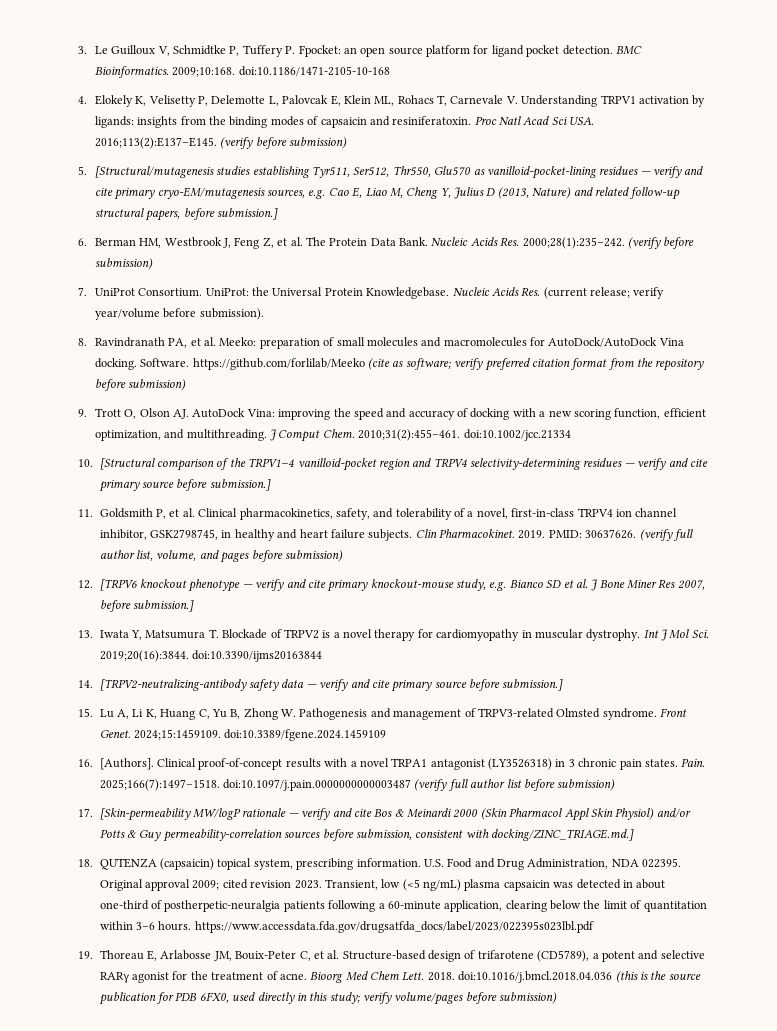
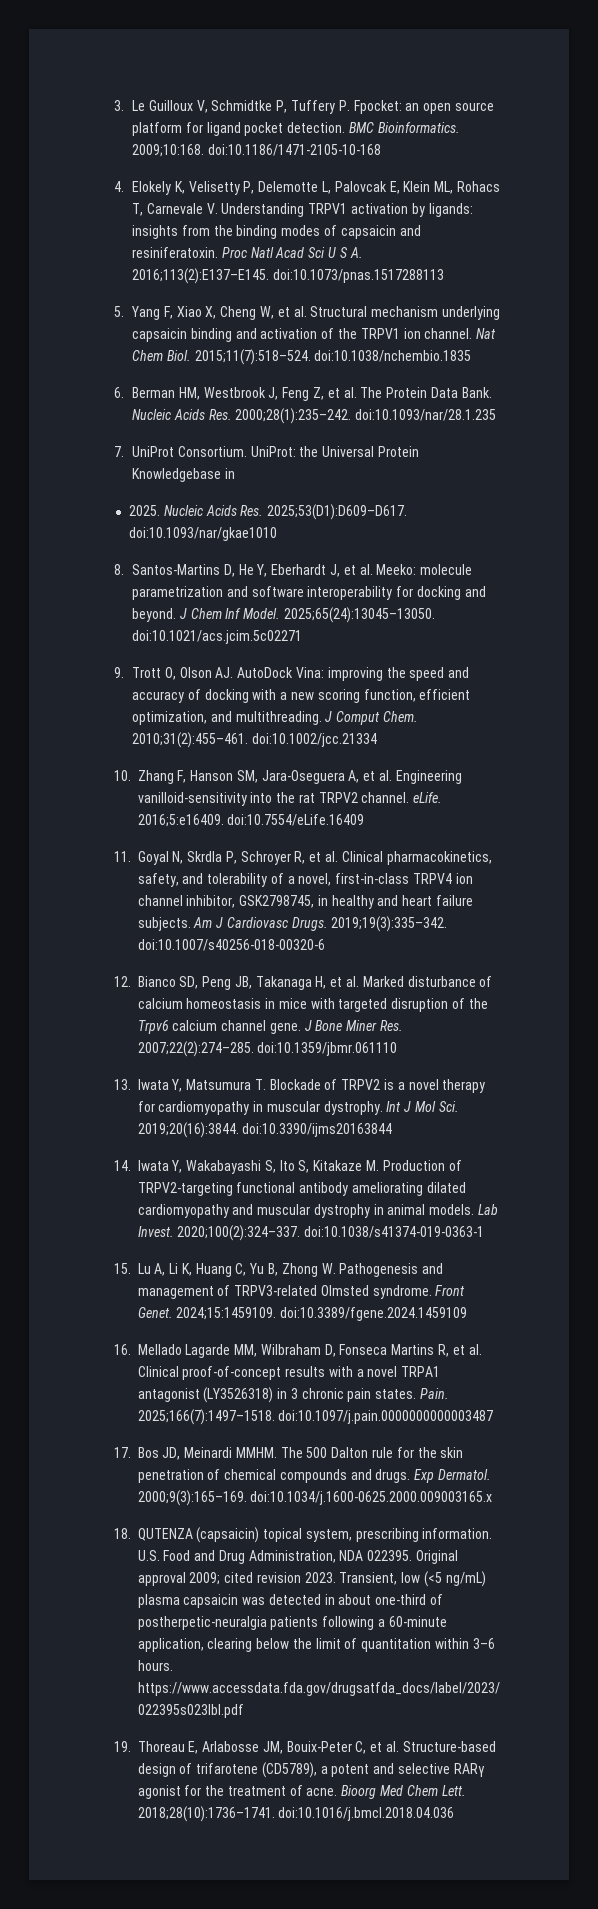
- Proc Natl Acad Sci USA. 2016;113(2):E137–E145. (verify before submission)
- 5. [Structural/mutagenesis studies establishing Tyr511, Ser512, Thr550, Glu570 as vanilloid-pocket-lining residues — verify and cite primary cryo-EM/mutagenesis sources, e.g. Cao E, Liao M, Cheng Y, Julius D (2013, Nature) and related follow-up structural papers, before submission.]
+ Proc Natl Acad Sci U S A. 2016;113(2):E137–E145. doi:10.1073/pnas.1517288113
+ 5. Yang F, Xiao X, Cheng W, et al. Structural mechanism underlying capsaicin binding and activation of the TRPV1 ion channel. Nat Chem Biol. 2015;11(7):518–524. doi:10.1038/nchembio.1835
- Nucleic Acids Res. 2000;28(1):235–242. (verify before submission)
+ Nucleic Acids Res. 2000;28(1):235–242. doi:10.1093/nar/28.1.235
- UniProt: the Universal Protein Knowledgebase. Nucleic Acids Res. (current release; verify year/volume before submission).
- 8. Ravindranath PA, et al. Meeko: preparation of small molecules and macromolecules for AutoDock/AutoDock Vina docking. Software. https://github.com/forlilab/Meeko (cite as software; verify preferred citation format from the repository before submission)
+ UniProt: the Universal Protein Knowledgebase in
+ 2025. Nucleic Acids Res. 2025;53(D1):D609–D617. doi:10.1093/nar/gkae1010
+ 8. Santos-Martins D, He Y, Eberhardt J, et al. Meeko: molecule parametrization and software interoperability for docking and beyond. J Chem Inf Model. 2025;65(24):13045–13050. doi:10.1021/acs.jcim.5c02271
- 10. [Structural comparison of the TRPV1–4 vanilloid-pocket region and TRPV4 selectivity-determining residues — verify and cite primary source before submission.]
- 11. Goldsmith P, et al. Clinical pharmacokinetics, safety, and tolerability of a novel, first-in-class TRPV4 ion channel inhibitor, GSK2798745, in healthy and heart failure subjects.
+ 10. Zhang F, Hanson SM, Jara-Oseguera A, et al. Engineering vanilloid-sensitivity into the rat TRPV2 channel. eLife. 2016;5:e16409. doi:10.7554/eLife.16409
+ 11. Goyal N, Skrdla P, Schroyer R, et al. Clinical pharmacokinetics, safety, and tolerability of a novel, first-in-class TRPV4 ion channel inhibitor, GSK2798745, in healthy and heart failure subjects.
- Clin Pharmacokinet. 2019. PMID: 30637626. (verify full author list, volume, and pages before submission)
- 12. [TRPV6 knockout phenotype — verify and cite primary knockout-mouse study, e.g. Bianco SD et al. J Bone Miner Res 2007, before submission.]
+ Am J Cardiovasc Drugs. 2019;19(3):335–342. doi:10.1007/s40256-018-00320-6
+ 12. Bianco SD, Peng JB, Takanaga H, et al. Marked disturbance of calcium homeostasis in mice with targeted disruption of the Trpv6 calcium channel gene. J Bone Miner Res. 2007;22(2):274–285. doi:10.1359/jbmr.061110
- 14. [TRPV2-neutralizing-antibody safety data — verify and cite primary source before submission.]
+ 14. Iwata Y, Wakabayashi S, Ito S, Kitakaze M. Production of TRPV2-targeting functional antibody ameliorating dilated cardiomyopathy and muscular dystrophy in animal models. Lab Invest. 2020;100(2):324–337. doi:10.1038/s41374-019-0363-1
- 16. [Authors]. Clinical proof-of-concept results with a novel TRPA1 antagonist (LY3526318) in 3 chronic pain states.
+ 16. Mellado Lagarde MM, Wilbraham D, Fonseca Martins R, et al. Clinical proof-of-concept results with a novel TRPA1 antagonist (LY3526318) in 3 chronic pain states.
- 2025;166(7):1497–1518. doi:10.1097/j.pain.0000000000003487 (verify full author list before submission)
- 17. [Skin-permeability MW/logP rationale — verify and cite Bos & Meinardi 2000 (Skin Pharmacol Appl Skin Physiol) and/or Potts & Guy permeability-correlation sources before submission, consistent with docking/ZINC_TRIAGE.md.]
+ 2025;166(7):1497–1518. doi:10.1097/j.pain.0000000000003487
+ 17. Bos JD, Meinardi MMHM. The 500 Dalton rule for the skin penetration of chemical compounds and drugs. Exp Dermatol. 2000;9(3):165–169. doi:10.1034/j.1600-0625.2000.009003165.x
- 2018. doi:10.1016/j.bmcl.2018.04.036 (this is the source publication for PDB 6FX0, used directly in this study; verify volume/pages before submission)
+ 2018;28(10):1736–1741. doi:10.1016/j.bmcl.2018.04.036

